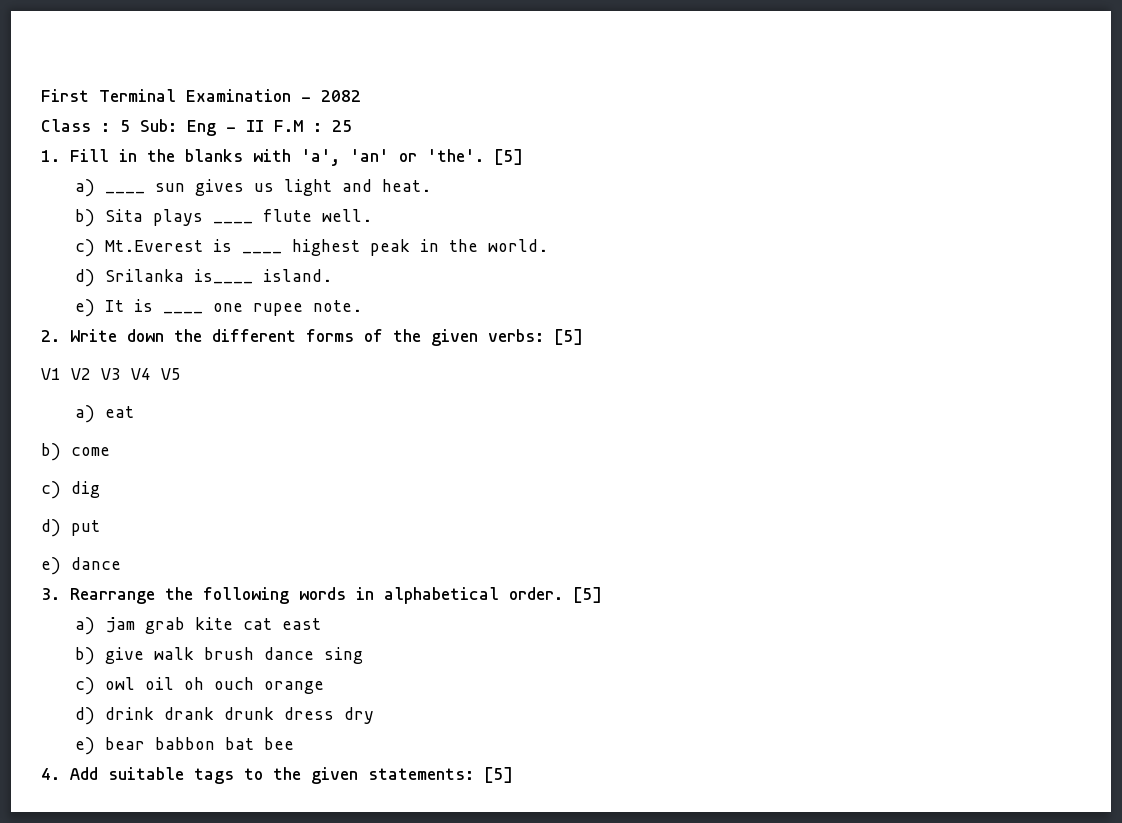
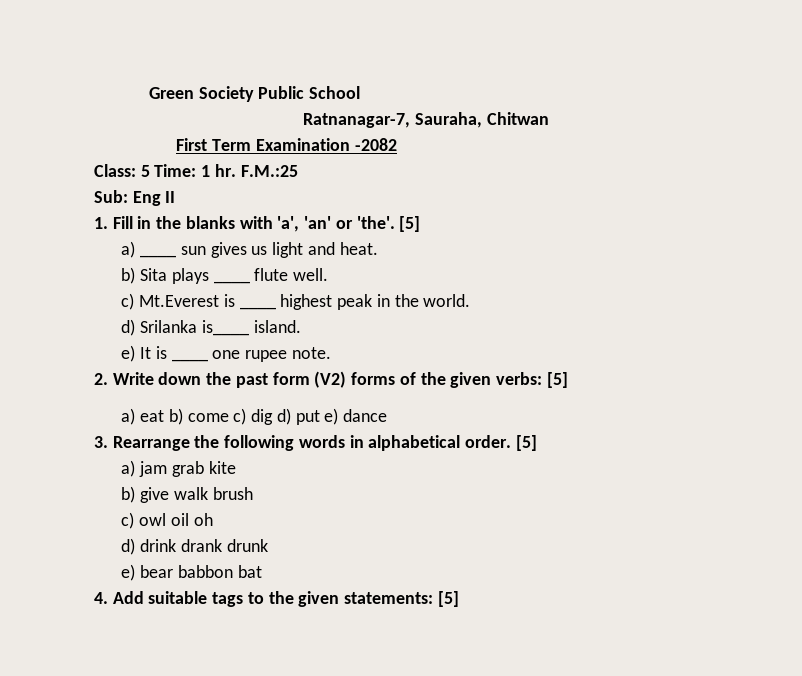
- First Terminal Examination - 2082
- Class : 5 Sub: Eng - II F.M : 25
+ Green Society Public School
+ Ratnanagar-7, Sauraha, Chitwan
+ First Term Examination -2082
+ Class: 5 Time: 1 hr. F.M.:25
+ Sub: Eng II
- 2. Write down the different forms of the given verbs: [5]
+ 2. Write down the past form (V2) forms of the given verbs: [5]
- V1 V2 V3 V4 V5
- a) eat
- b) come
- c) dig
- d) put
- e) dance
+ a) eat b) come c) dig d) put e) dance
- a) jam grab kite cat east
+ a) jam grab kite
- b) give walk brush dance sing
+ b) give walk brush
- c) owl oil oh ouch orange
+ c) owl oil oh
- d) drink drank drunk dress dry
+ d) drink drank drunk
- e) bear babbon bat bee
+ e) bear babbon bat

